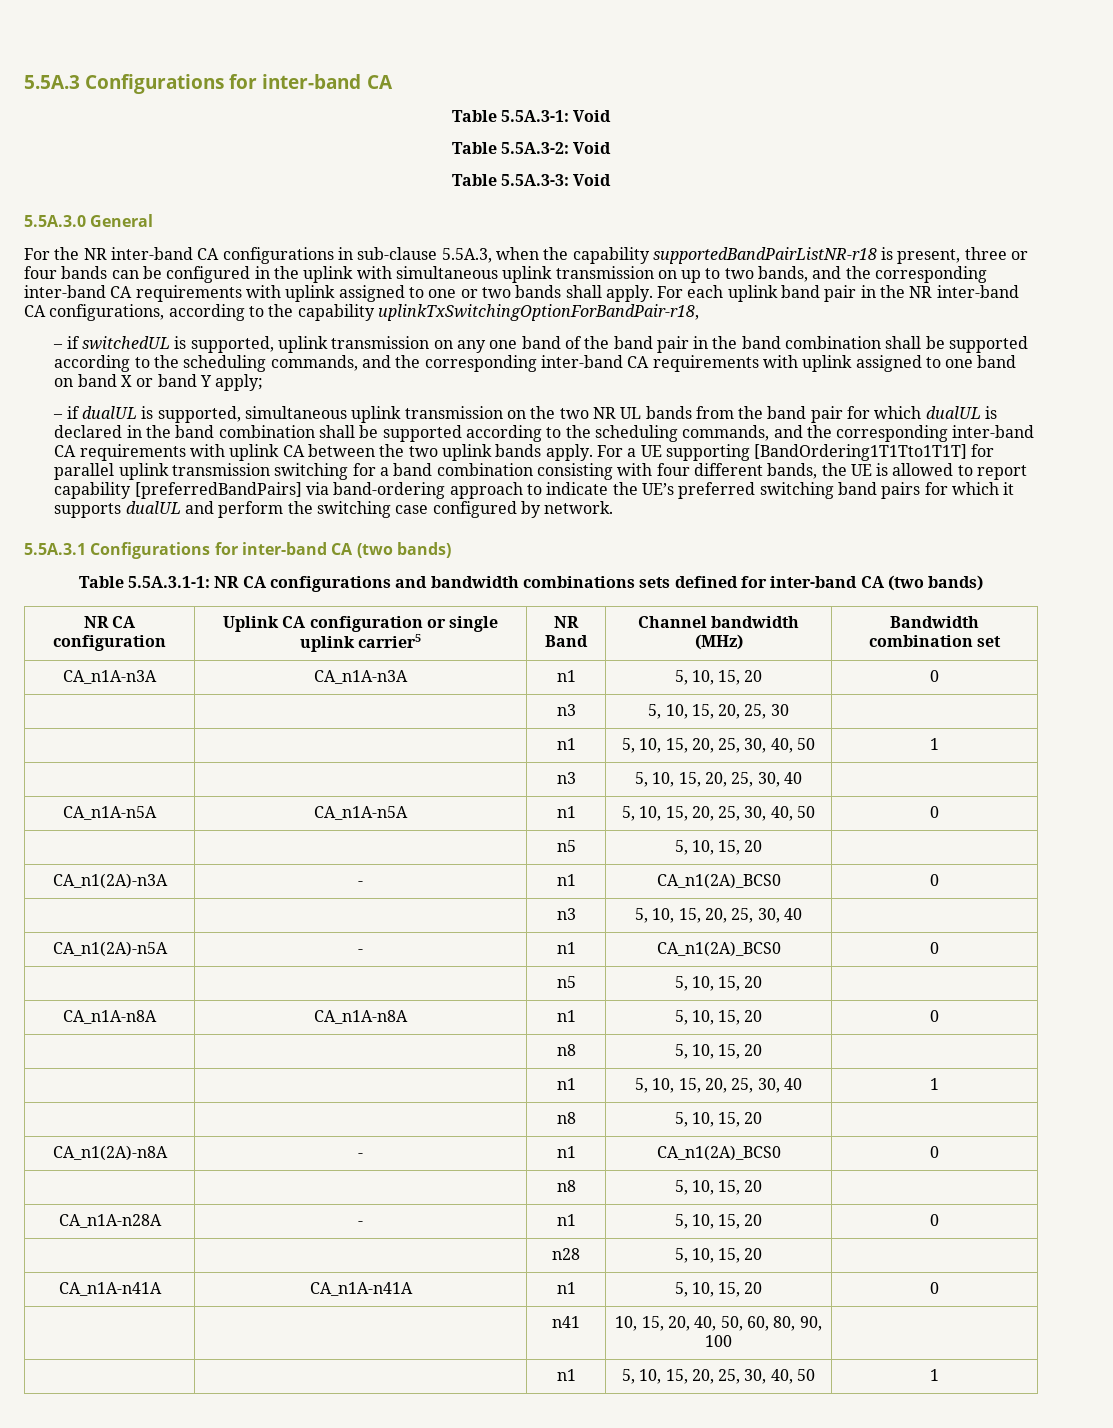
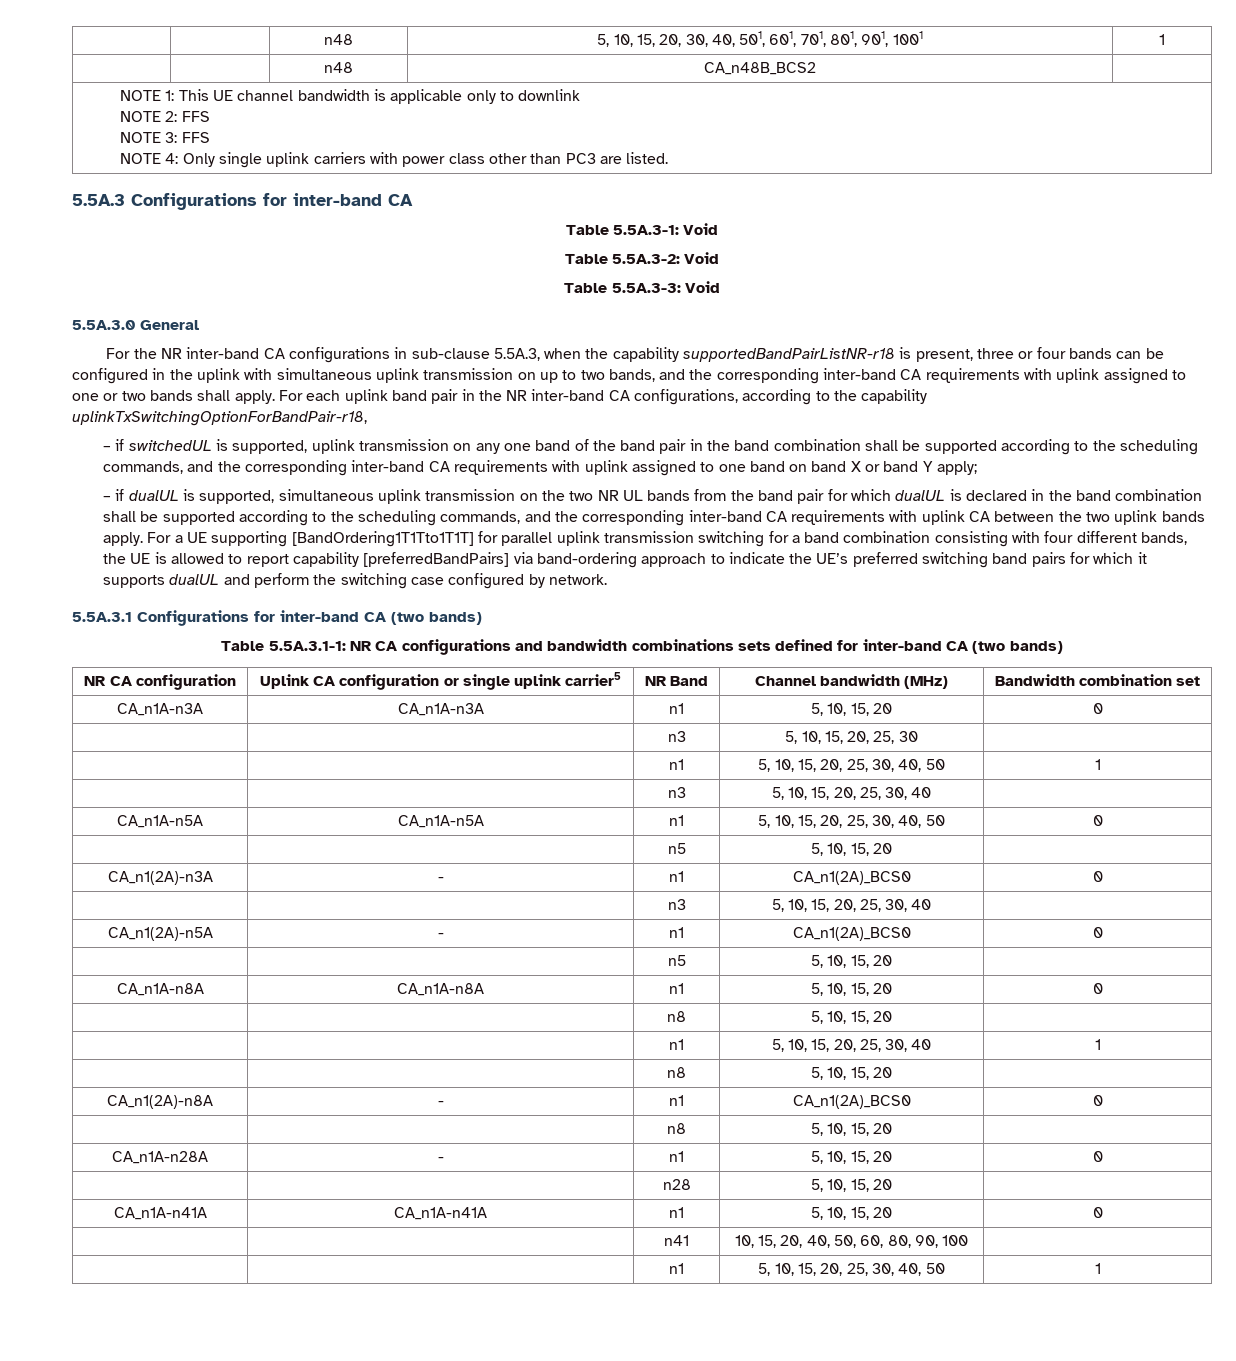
+ | | n48 | 5, 10, 15, 20, 30, 40, 501, 601, 701, 801, 901, 1001 | 1
+ | | n48 | CA_n48B_BCS2 |
+ NOTE 1: This UE channel bandwidth is applicable only to downlink
+ NOTE 2: FFS
+ NOTE 3: FFS
+ NOTE 4: Only single uplink carriers with power class other than PC3 are listed.

